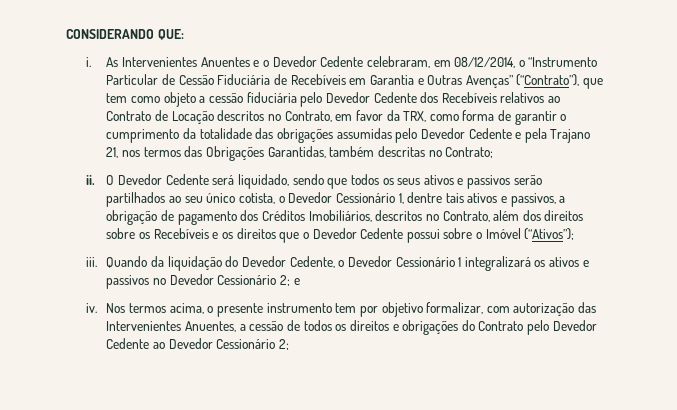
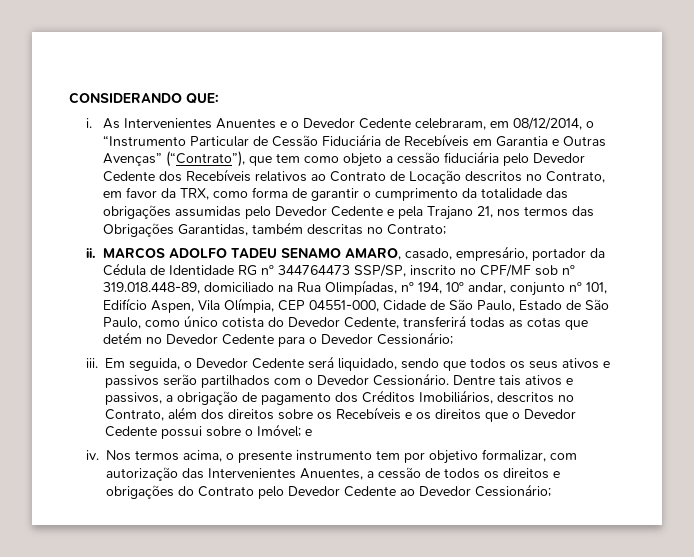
- O Devedor Cedente será liquidado, sendo que todos os seus ativos e passivos serão partilhados ao seu único cotista, o Devedor Cessionário 1, dentre tais ativos e passivos, a obrigação de pagamento dos Créditos Imobiliários, descritos no Contrato, além dos direitos sobre os Recebíveis e os direitos que o Devedor Cedente possui sobre o Imóvel (“Ativos”);
- iii. Quando da liquidação do Devedor Cedente, o Devedor Cessionário 1 integralizará os ativos e passivos no Devedor Cessionário 2; e
+ MARCOS ADOLFO TADEU SENAMO AMARO, casado, empresário, portador da Cédula de Identidade RG nº 344764473 SSP/SP, inscrito no CPF/MF sob nº 319.018.448-89, domiciliado na Rua Olimpíadas, nº 194, 10º andar, conjunto nº 101, Edifício Aspen, Vila Olímpia, CEP 04551-000, Cidade de São Paulo, Estado de São Paulo, como único cotista do Devedor Cedente, transferirá todas as cotas que detém no Devedor Cedente para o Devedor Cessionário;
+ iii. Em seguida, o Devedor Cedente será liquidado, sendo que todos os seus ativos e passivos serão partilhados com o Devedor Cessionário. Dentre tais ativos e passivos, a obrigação de pagamento dos Créditos Imobiliários, descritos no Contrato, além dos direitos sobre os Recebíveis e os direitos que o Devedor Cedente possui sobre o Imóvel; e
- Nos termos acima, o presente instrumento tem por objetivo formalizar, com autorização das Intervenientes Anuentes, a cessão de todos os direitos e obrigações do Contrato pelo Devedor Cedente ao Devedor Cessionário 2;
+ Nos termos acima, o presente instrumento tem por objetivo formalizar, com autorização das Intervenientes Anuentes, a cessão de todos os direitos e obrigações do Contrato pelo Devedor Cedente ao Devedor Cessionário;

